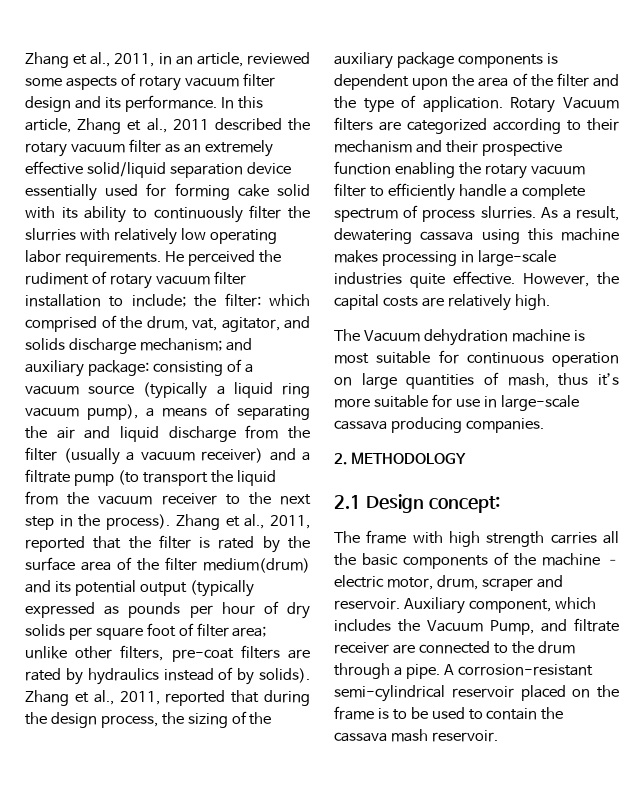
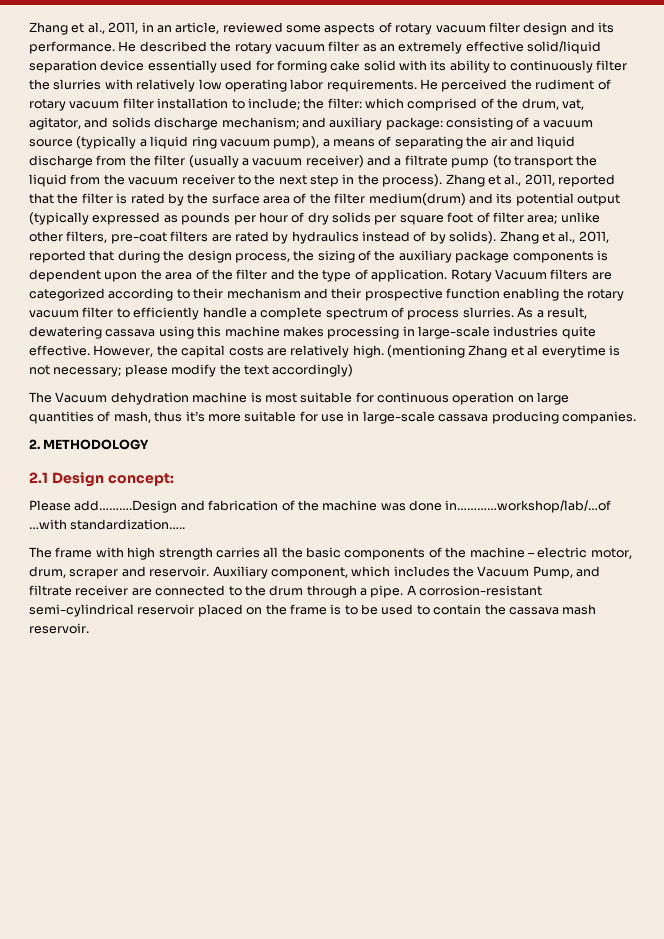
- In this article, Zhang et al., 2011 described the rotary vacuum filter as an extremely effective solid/liquid separation device essentially used for forming cake solid with its ability to continuously filter the slurries with relatively low operating labor requirements.
+ He described the rotary vacuum filter as an extremely effective solid/liquid separation device essentially used for forming cake solid with its ability to continuously filter the slurries with relatively low operating labor requirements.
+ (mentioning Zhang et al everytime is not necessary; please modify the text accordingly)
+ Please add……….Design and fabrication of the machine was done in…………workshop/lab/…of …with standardization…..

